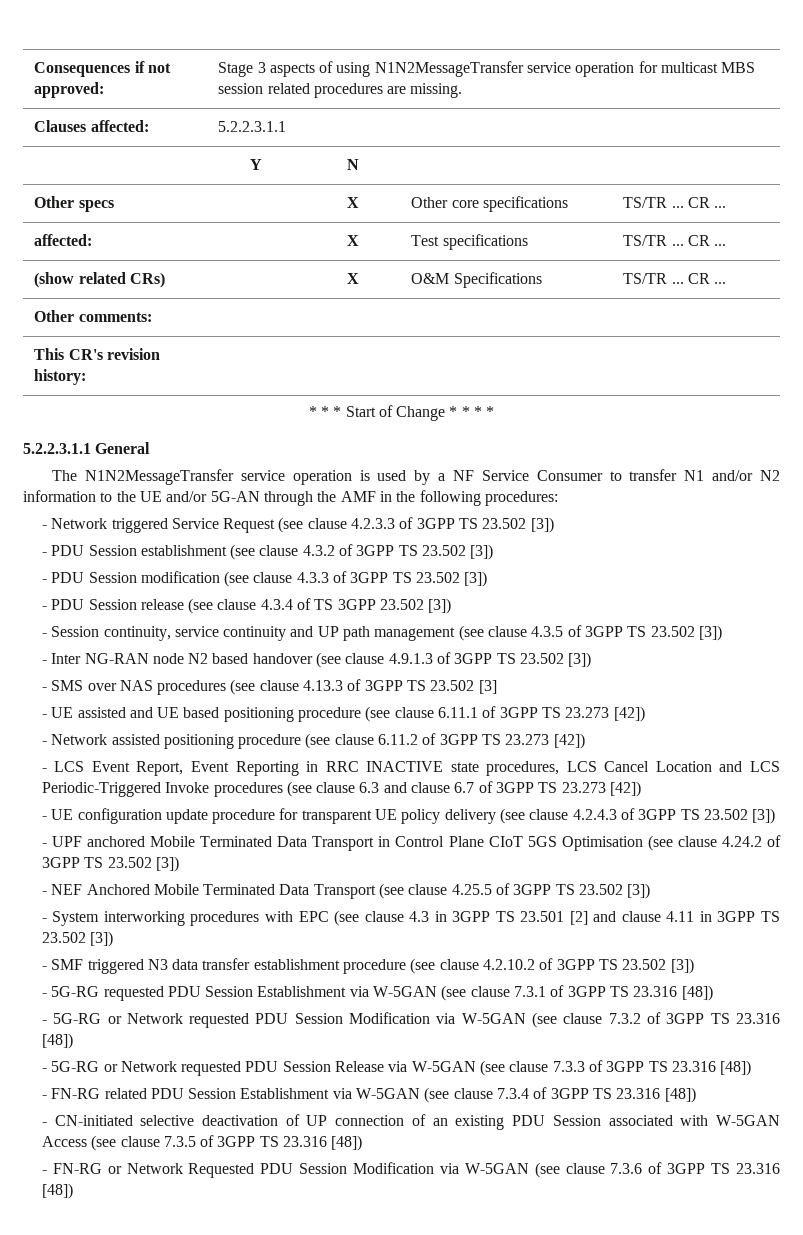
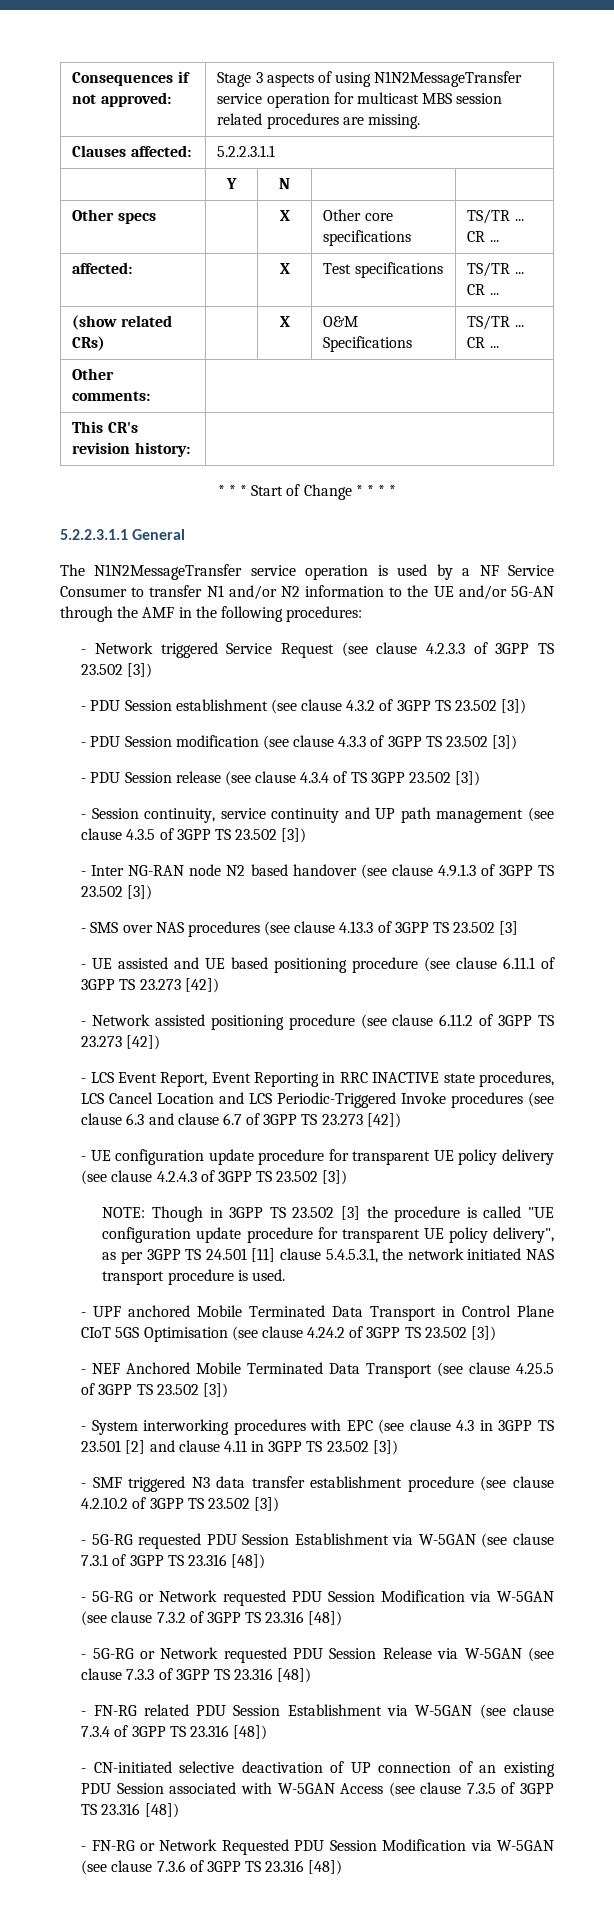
+ NOTE: Though in 3GPP TS 23.502 [3] the procedure is called "UE configuration update procedure for transparent UE policy delivery", as per 3GPP TS 24.501 [11] clause 5.4.5.3.1, the network initiated NAS transport procedure is used.

